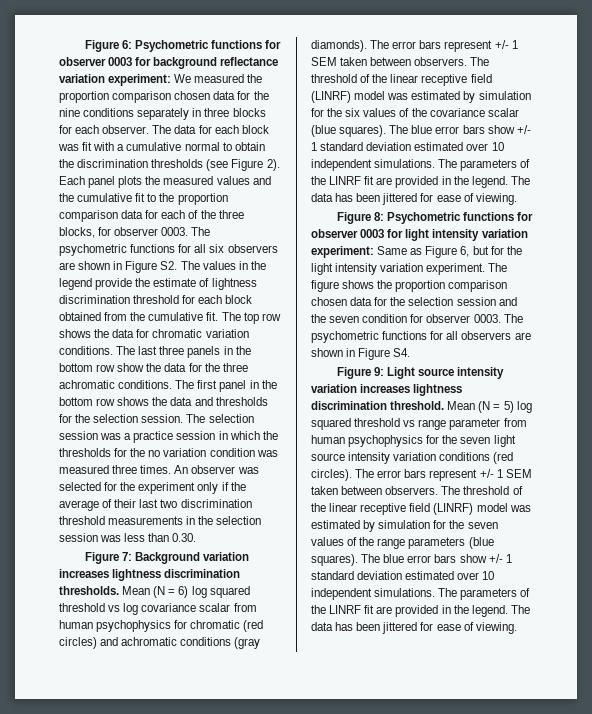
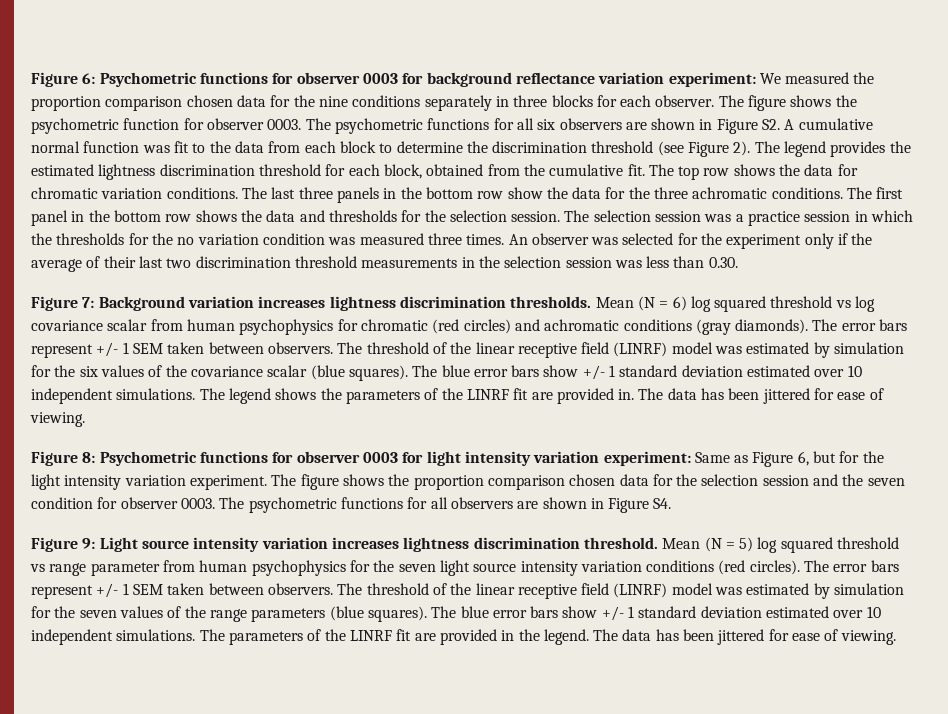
- The data for each block was fit with a cumulative normal to obtain the discrimination thresholds (see Figure 2). Each panel plots the measured values and the cumulative fit to the proportion comparison data for each of the three blocks, for observer 0003.
+ The figure shows the psychometric function for observer 0003.
- The psychometric functions for all six observers are shown in Figure S2. The values in the legend provide the estimate of lightness discrimination threshold for each block obtained from the cumulative fit.
+ The psychometric functions for all six observers are shown in Figure S2. A cumulative normal function was fit to the data from each block to determine the discrimination threshold (see Figure 2). The legend provides the estimated lightness discrimination threshold for each block, obtained from the cumulative fit.
- The threshold of the linear receptive field (LINRF) model was estimated by simulation for the six values of the covariance scalar (blue squares). The blue error bars show +/- 1 standard deviation estimated over 10 independent simulations. The parameters of the LINRF fit are provided in the legend.
+ The threshold of the linear receptive field (LINRF) model was estimated by simulation for the six values of the covariance scalar (blue squares). The blue error bars show +/- 1 standard deviation estimated over 10 independent simulations. The legend shows the parameters of the LINRF fit are provided in.

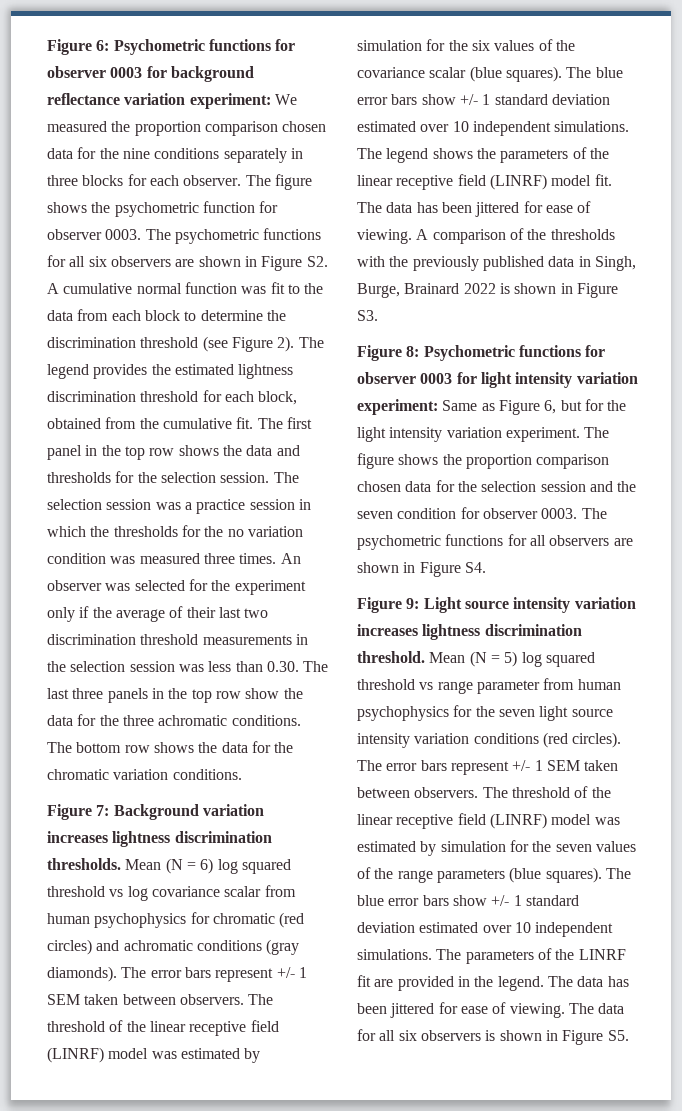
- The top row shows the data for chromatic variation conditions. The last three panels in the bottom row show the data for the three achromatic conditions. The first panel in the bottom row shows the data and thresholds for the selection session.
+ The first panel in the top row shows the data and thresholds for the selection session.
- An observer was selected for the experiment only if the average of their last two discrimination threshold measurements in the selection session was less than 0.30.
+ An observer was selected for the experiment only if the average of their last two discrimination threshold measurements in the selection session was less than 0.30. The last three panels in the top row show the data for the three achromatic conditions. The bottom row shows the data for the chromatic variation conditions.
- The legend shows the parameters of the LINRF fit are provided in. The data has been jittered for ease of viewing.
+ The legend shows the parameters of the linear receptive field (LINRF) model fit. The data has been jittered for ease of viewing. A comparison of the thresholds with the previously published data in Singh, Burge, Brainard 2022 is shown in Figure S3.
+ The data for all six observers is shown in Figure S5.

